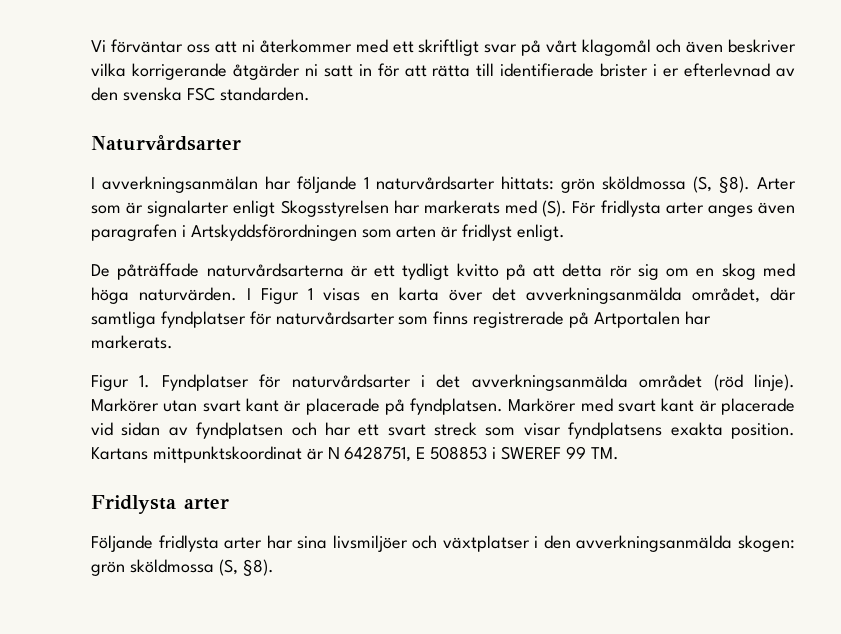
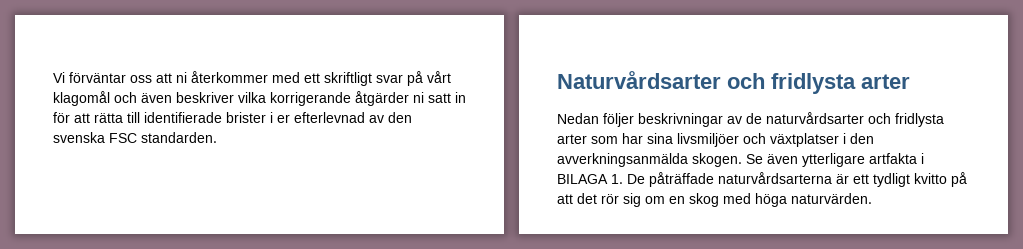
- Naturvårdsarter
- I avverkningsanmälan har följande 1 naturvårdsarter hittats: grön sköldmossa (S, §8). Arter som är signalarter enligt Skogsstyrelsen har markerats med (S). För fridlysta arter anges även paragrafen i Artskyddsförordningen som arten är fridlyst enligt.
- De påträffade naturvårdsarterna är ett tydligt kvitto på att detta rör sig om en skog med höga naturvärden. I Figur 1 visas en karta över det avverkningsanmälda området, där samtliga fyndplatser för naturvårdsarter som finns registrerade på Artportalen har markerats.
- Figur 1. Fyndplatser för naturvårdsarter i det avverkningsanmälda området (röd linje). Markörer utan svart kant är placerade på fyndplatsen. Markörer med svart kant är placerade vid sidan av fyndplatsen och har ett svart streck som visar fyndplatsens exakta position. Kartans mittpunktskoordinat är N 6428751, E 508853 i SWEREF 99 TM.
- Fridlysta arter
- Följande fridlysta arter har sina livsmiljöer och växtplatser i den avverkningsanmälda skogen: grön sköldmossa (S, §8).
+ Naturvårdsarter och fridlysta arter
+ Nedan följer beskrivningar av de naturvårdsarter och fridlysta arter som har sina livsmiljöer och växtplatser i den avverkningsanmälda skogen. Se även ytterligare artfakta i BILAGA 1. De påträffade naturvårdsarterna är ett tydligt kvitto på att det rör sig om en skog med höga naturvärden.

